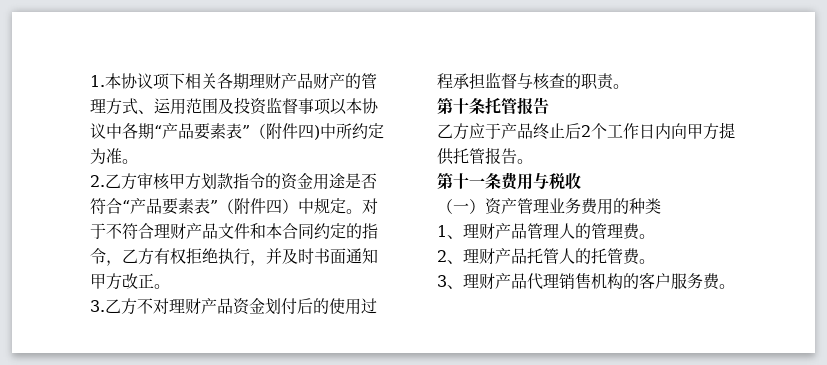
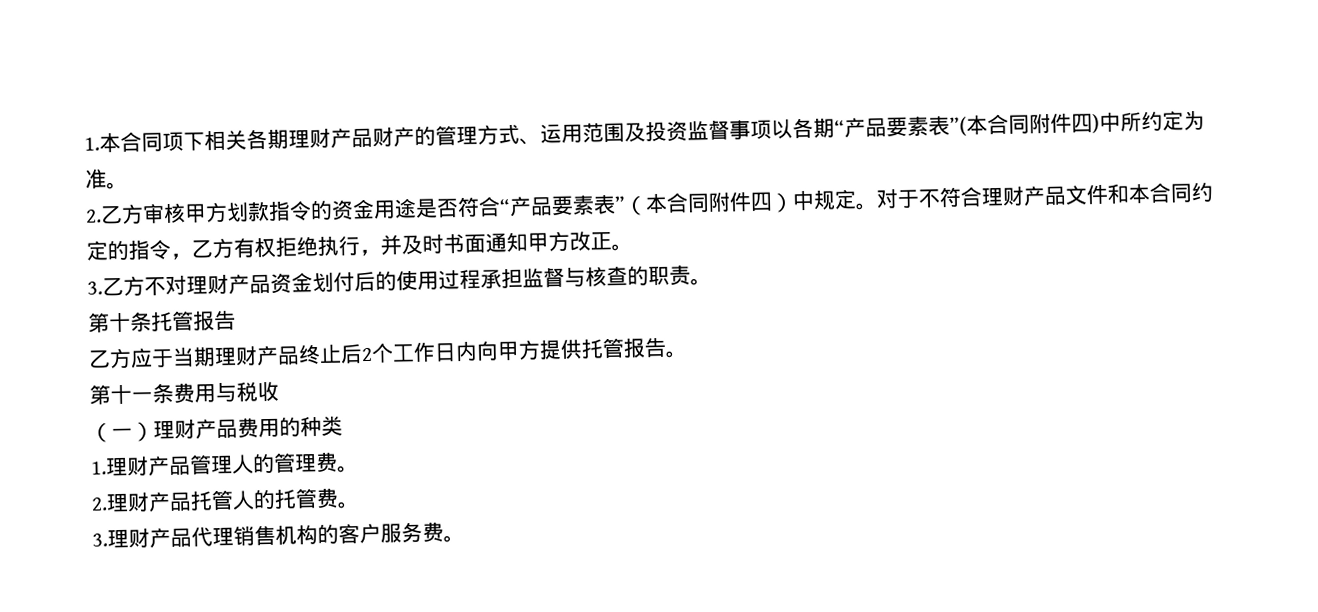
- 1.本协议项下相关各期理财产品财产的管理方式、运用范围及投资监督事项以本协议中各期“产品要素表”（附件四)中所约定为准。
+ 1.本合同项下相关各期理财产品财产的管理方式、运用范围及投资监督事项以各期“产品要素表”(本合同附件四)中所约定为准。
- 2.乙方审核甲方划款指令的资金用途是否符合“产品要素表”（附件四）中规定。
+ 2.乙方审核甲方划款指令的资金用途是否符合“产品要素表”（本合同附件四）中规定。
- 乙方应于产品终止后2个工作日内向甲方提供托管报告。
+ 乙方应于当期理财产品终止后2个工作日内向甲方提供托管报告。
- （一）资产管理业务费用的种类
+ （一）理财产品费用的种类
- 1、理财产品管理人的管理费。
+ 1.理财产品管理人的管理费。
- 2、理财产品托管人的托管费。
+ 2.理财产品托管人的托管费。
- 3、理财产品代理销售机构的客户服务费。
+ 3.理财产品代理销售机构的客户服务费。

